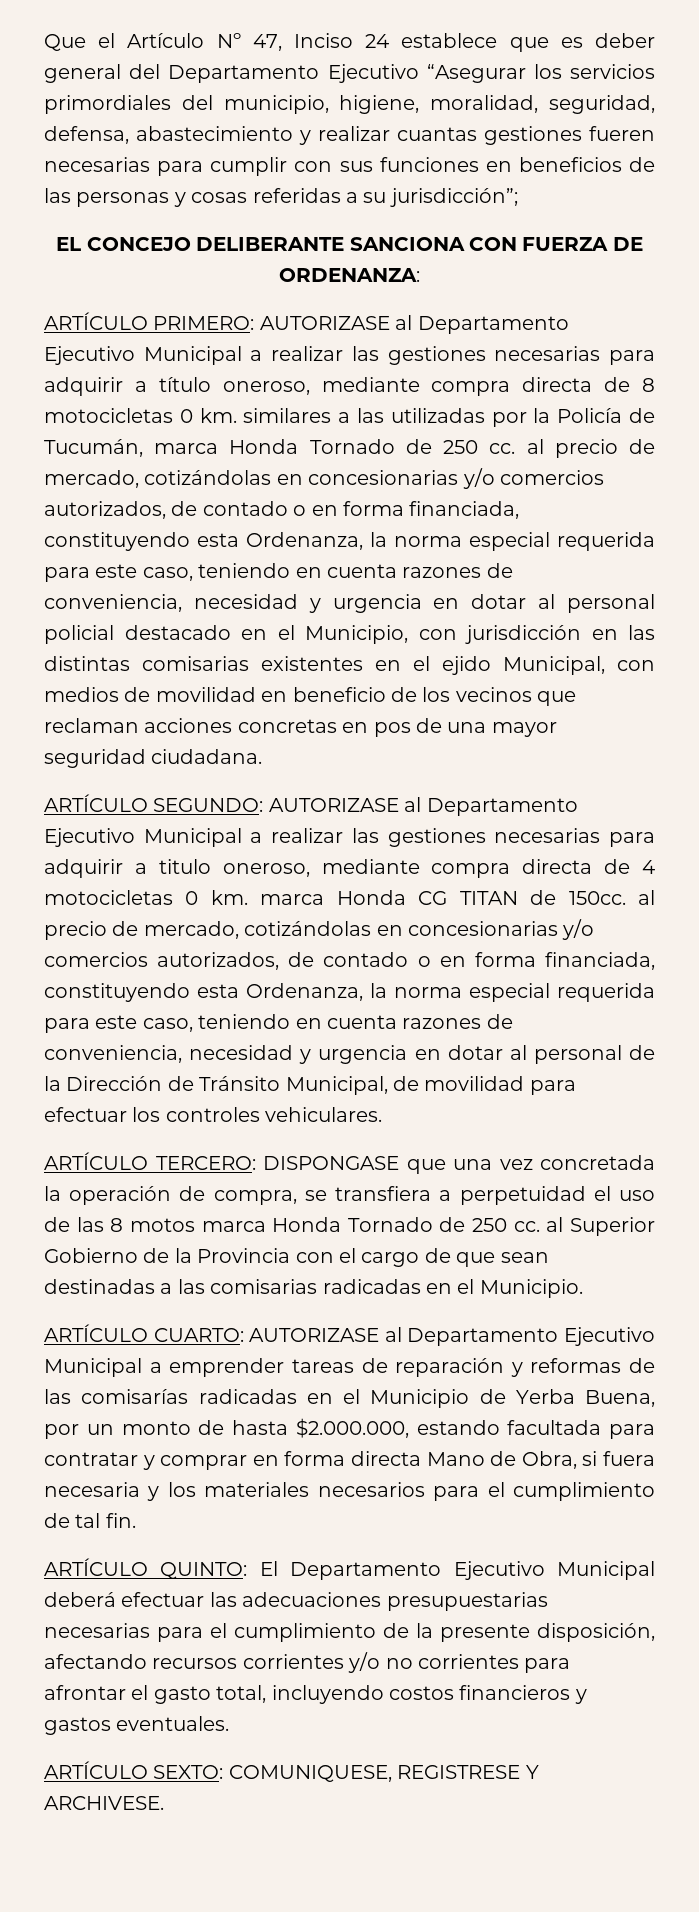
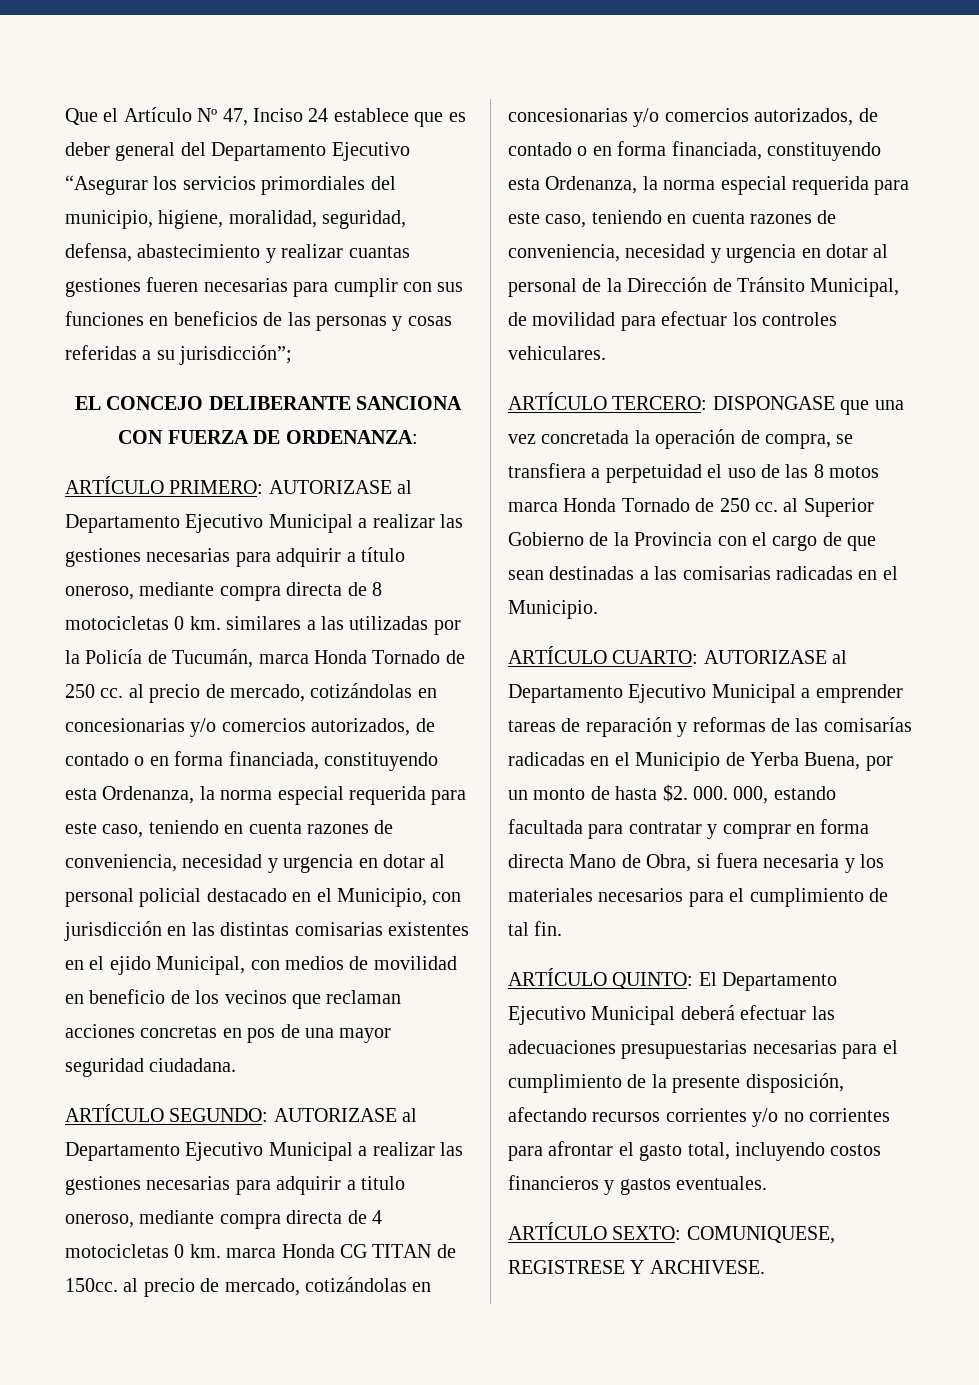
- ARTÍCULO CUARTO: AUTORIZASE al Departamento Ejecutivo Municipal a emprender tareas de reparación y reformas de las comisarías radicadas en el Municipio de Yerba Buena, por un monto de hasta $2.000.000, estando facultada para contratar y comprar en forma directa Mano de Obra, si fuera necesaria y los materiales necesarios para el cumplimiento de tal fin.
+ ARTÍCULO CUARTO: AUTORIZASE al Departamento Ejecutivo Municipal a emprender tareas de reparación y reformas de las comisarías radicadas en el Municipio de Yerba Buena, por un monto de hasta $2. 000. 000, estando facultada para contratar y comprar en forma directa Mano de Obra, si fuera necesaria y los materiales necesarios para el cumplimiento de tal fin.

